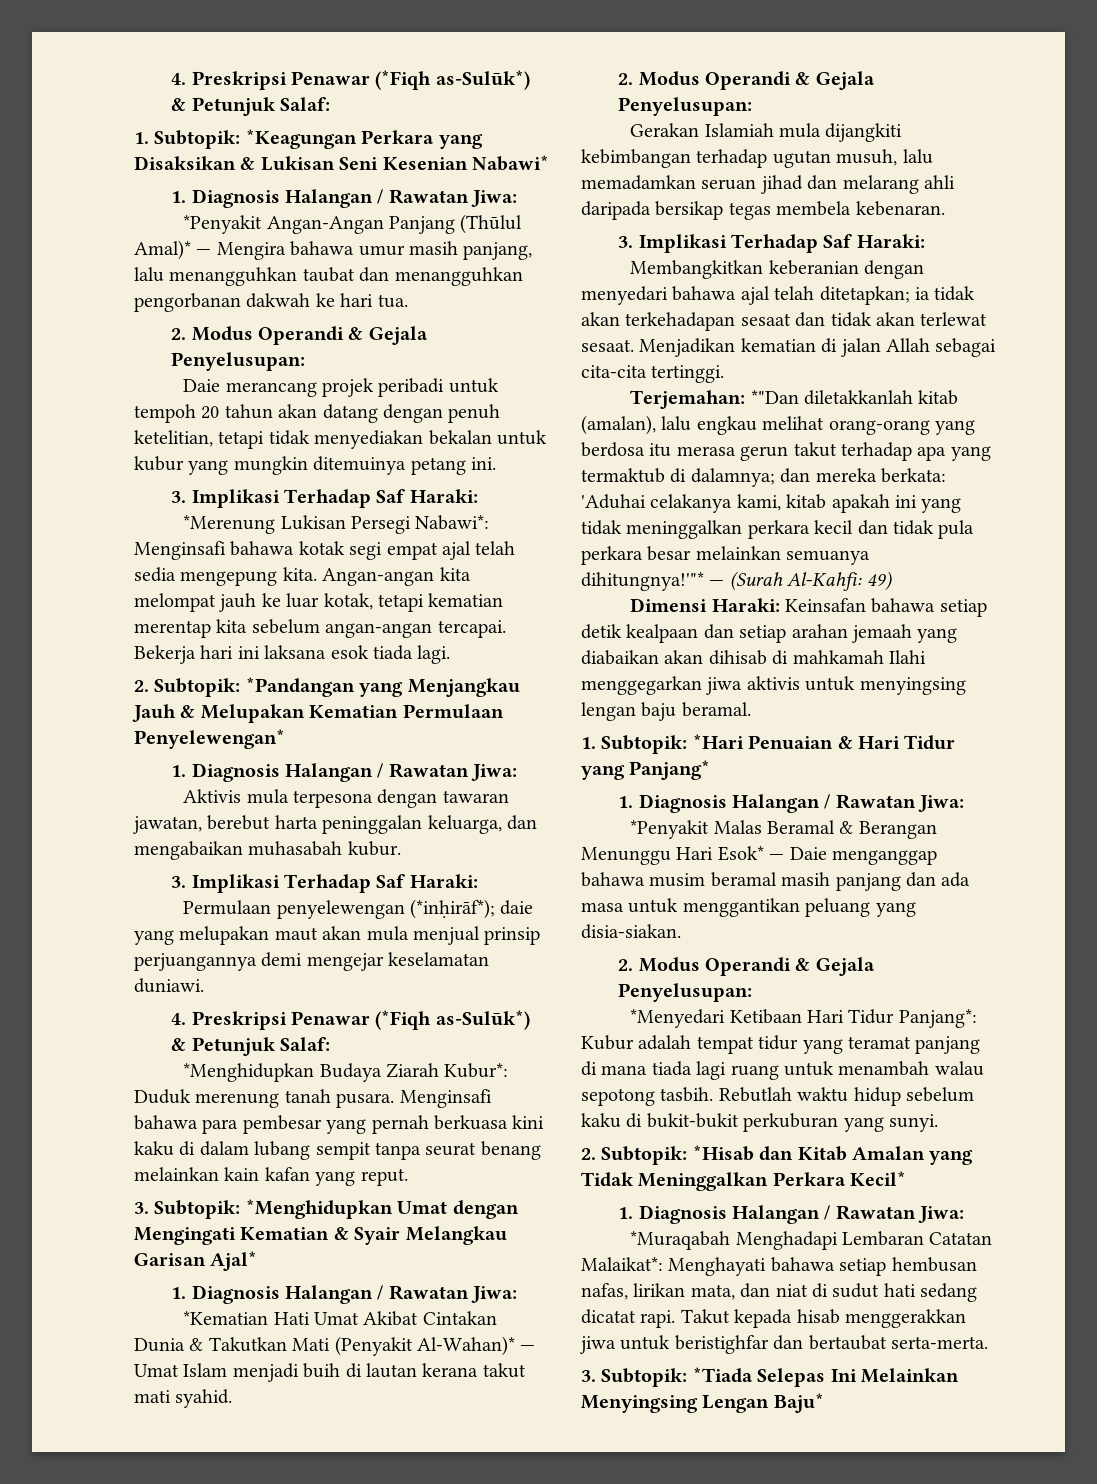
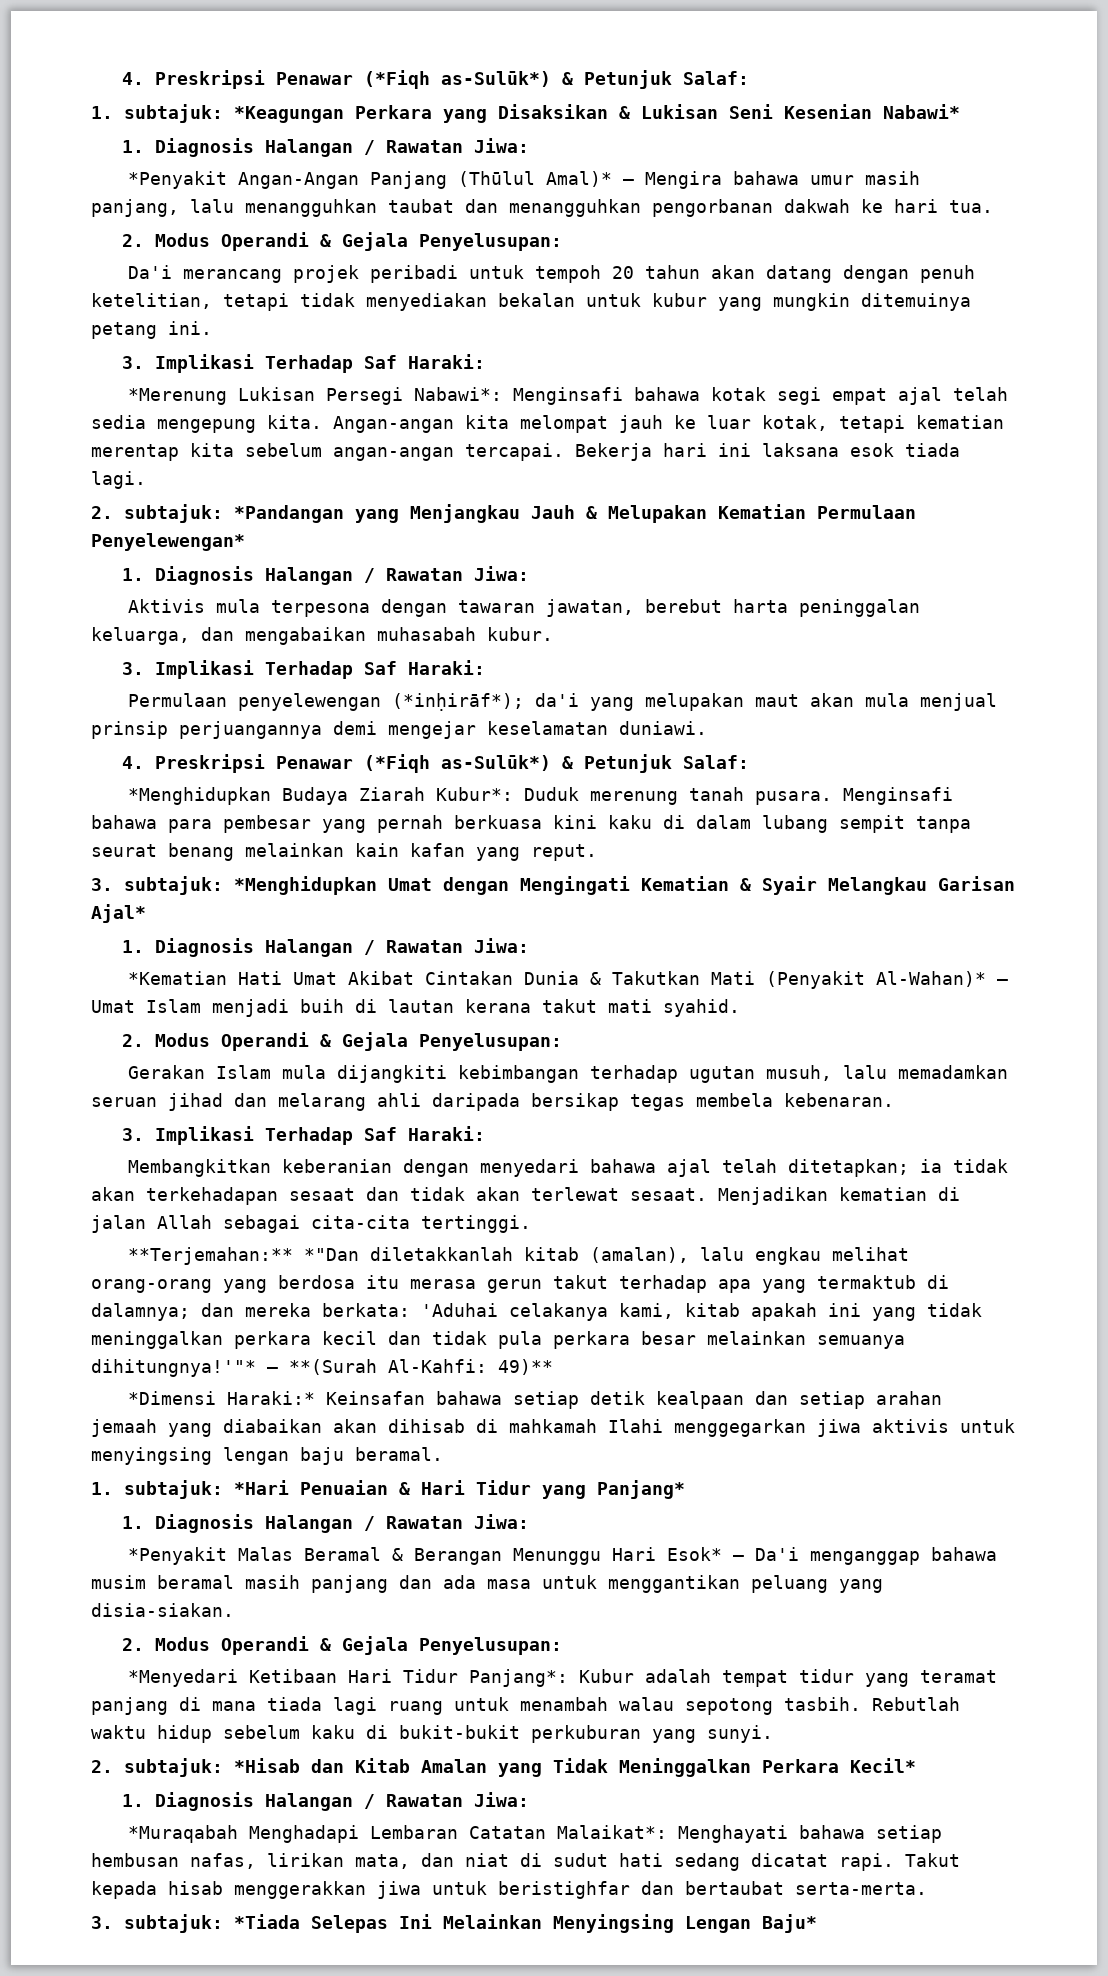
- 1. Subtopik: *Keagungan Perkara yang Disaksikan & Lukisan Seni Kesenian Nabawi*
+ 1. subtajuk: *Keagungan Perkara yang Disaksikan & Lukisan Seni Kesenian Nabawi*
- Daie merancang projek peribadi untuk tempoh 20 tahun akan datang dengan penuh ketelitian, tetapi tidak menyediakan bekalan untuk kubur yang mungkin ditemuinya petang ini.
+ Da'i merancang projek peribadi untuk tempoh 20 tahun akan datang dengan penuh ketelitian, tetapi tidak menyediakan bekalan untuk kubur yang mungkin ditemuinya petang ini.
- 2. Subtopik: *Pandangan yang Menjangkau Jauh & Melupakan Kematian Permulaan Penyelewengan*
+ 2. subtajuk: *Pandangan yang Menjangkau Jauh & Melupakan Kematian Permulaan Penyelewengan*
- Permulaan penyelewengan (*inḥirāf*); daie yang melupakan maut akan mula menjual prinsip perjuangannya demi mengejar keselamatan duniawi.
+ Permulaan penyelewengan (*inḥirāf*); da'i yang melupakan maut akan mula menjual prinsip perjuangannya demi mengejar keselamatan duniawi.
- 3. Subtopik: *Menghidupkan Umat dengan Mengingati Kematian & Syair Melangkau Garisan Ajal*
+ 3. subtajuk: *Menghidupkan Umat dengan Mengingati Kematian & Syair Melangkau Garisan Ajal*
- Gerakan Islamiah mula dijangkiti kebimbangan terhadap ugutan musuh, lalu memadamkan seruan jihad dan melarang ahli daripada bersikap tegas membela kebenaran.
+ Gerakan Islam mula dijangkiti kebimbangan terhadap ugutan musuh, lalu memadamkan seruan jihad dan melarang ahli daripada bersikap tegas membela kebenaran.
- Terjemahan: *"Dan diletakkanlah kitab (amalan), lalu engkau melihat orang-orang yang berdosa itu merasa gerun takut terhadap apa yang termaktub di dalamnya;
+ **Terjemahan:** *"Dan diletakkanlah kitab (amalan), lalu engkau melihat orang-orang yang berdosa itu merasa gerun takut terhadap apa yang termaktub di dalamnya;
- 'Aduhai celakanya kami, kitab apakah ini yang tidak meninggalkan perkara kecil dan tidak pula perkara besar melainkan semuanya dihitungnya!'"* — (Surah Al-Kahfi: 49)
- Dimensi Haraki: Keinsafan bahawa setiap detik kealpaan dan setiap arahan jemaah yang diabaikan akan dihisab di mahkamah Ilahi menggegarkan jiwa aktivis untuk menyingsing lengan baju beramal.
+ 'Aduhai celakanya kami, kitab apakah ini yang tidak meninggalkan perkara kecil dan tidak pula perkara besar melainkan semuanya dihitungnya!'"* — **(Surah Al-Kahfi: 49)**
+ *Dimensi Haraki:* Keinsafan bahawa setiap detik kealpaan dan setiap arahan jemaah yang diabaikan akan dihisab di mahkamah Ilahi menggegarkan jiwa aktivis untuk menyingsing lengan baju beramal.
- 1. Subtopik: *Hari Penuaian & Hari Tidur yang Panjang*
+ 1. subtajuk: *Hari Penuaian & Hari Tidur yang Panjang*
- *Penyakit Malas Beramal & Berangan Menunggu Hari Esok* — Daie menganggap bahawa musim beramal masih panjang dan ada masa untuk menggantikan peluang yang disia-siakan.
+ *Penyakit Malas Beramal & Berangan Menunggu Hari Esok* — Da'i menganggap bahawa musim beramal masih panjang dan ada masa untuk menggantikan peluang yang disia-siakan.
- 2. Subtopik: *Hisab dan Kitab Amalan yang Tidak Meninggalkan Perkara Kecil*
+ 2. subtajuk: *Hisab dan Kitab Amalan yang Tidak Meninggalkan Perkara Kecil*
- 3. Subtopik: *Tiada Selepas Ini Melainkan Menyingsing Lengan Baju*
+ 3. subtajuk: *Tiada Selepas Ini Melainkan Menyingsing Lengan Baju*

